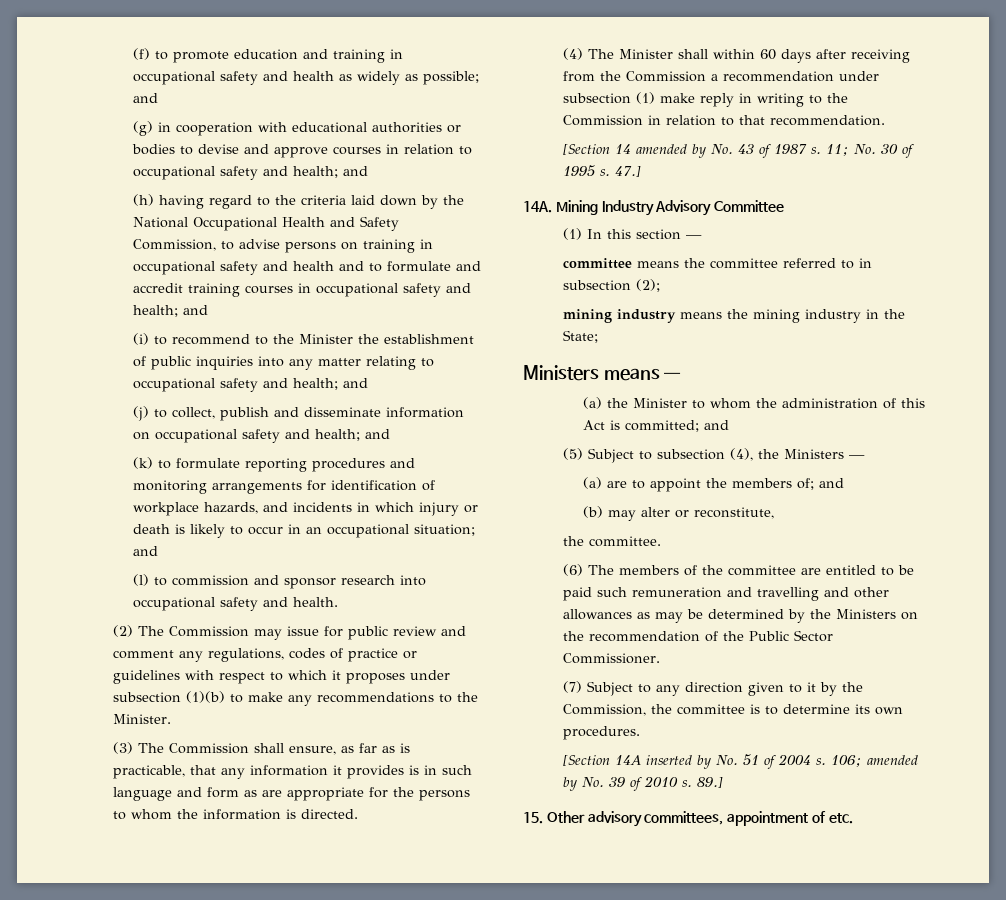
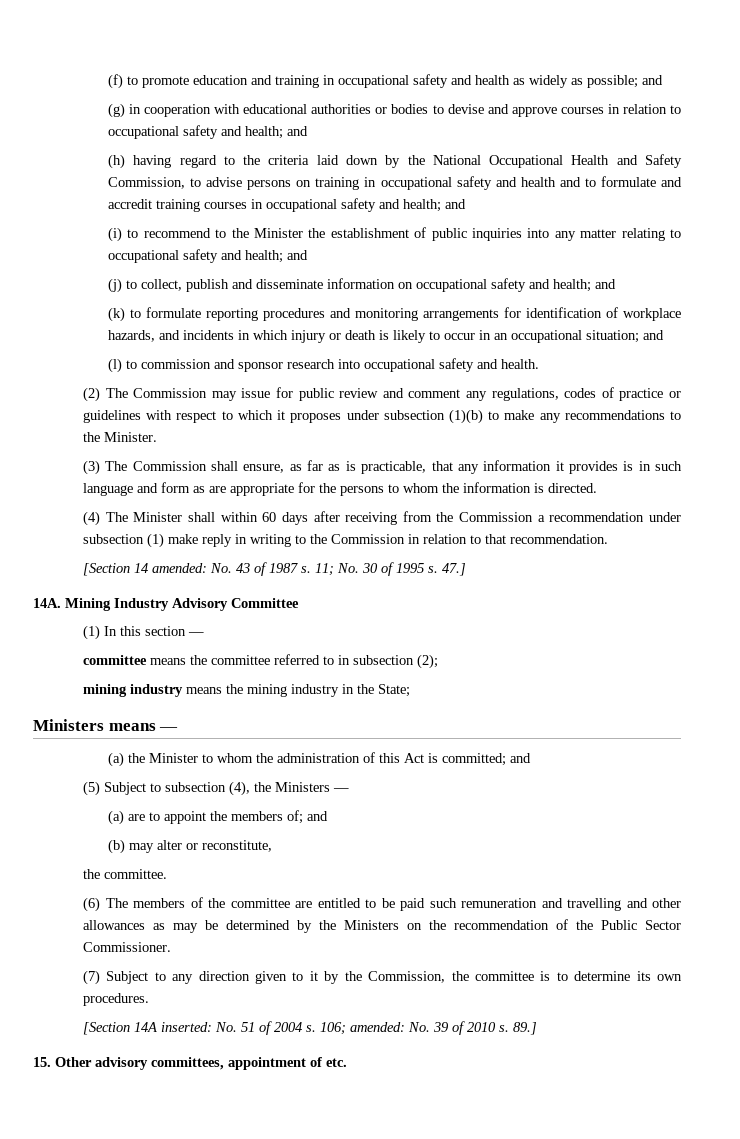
- [Section 14 amended by No. 43 of 1987 s.
+ [Section 14 amended: No. 43 of 1987 s.
- [Section 14A inserted by No. 51 of 2004 s.
+ [Section 14A inserted: No. 51 of 2004 s.
- 106; amended by No. 39 of 2010 s.
+ 106; amended: No. 39 of 2010 s.

